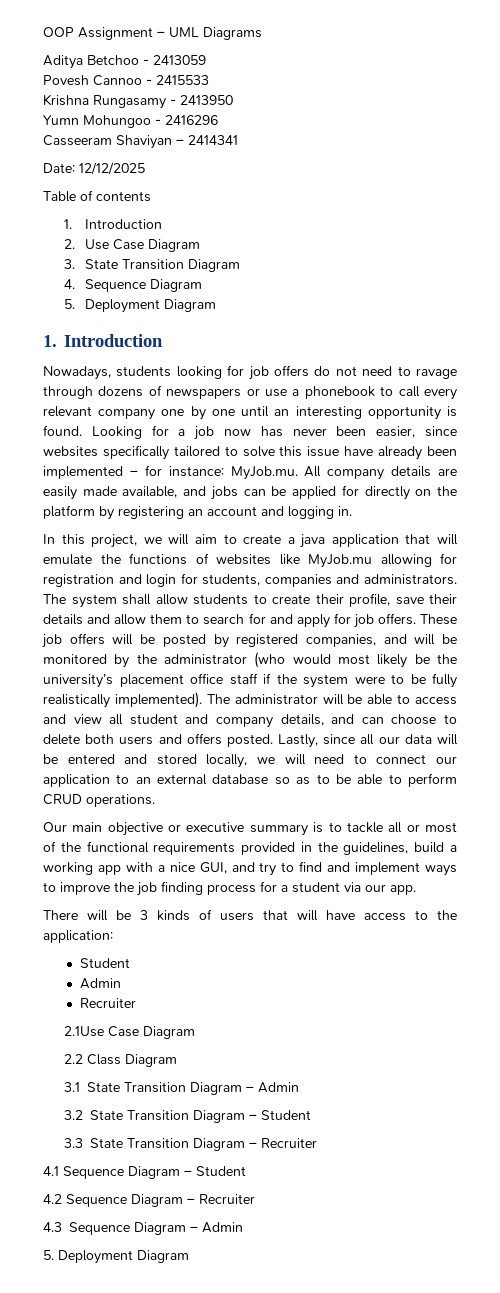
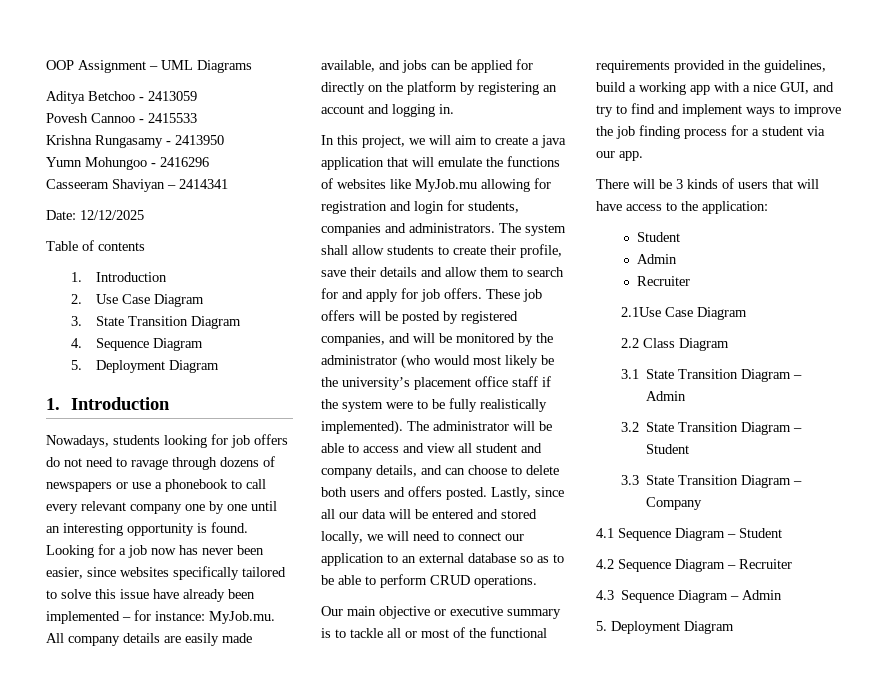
- 3.3 State Transition Diagram – Recruiter
+ 3.3 State Transition Diagram – Company

